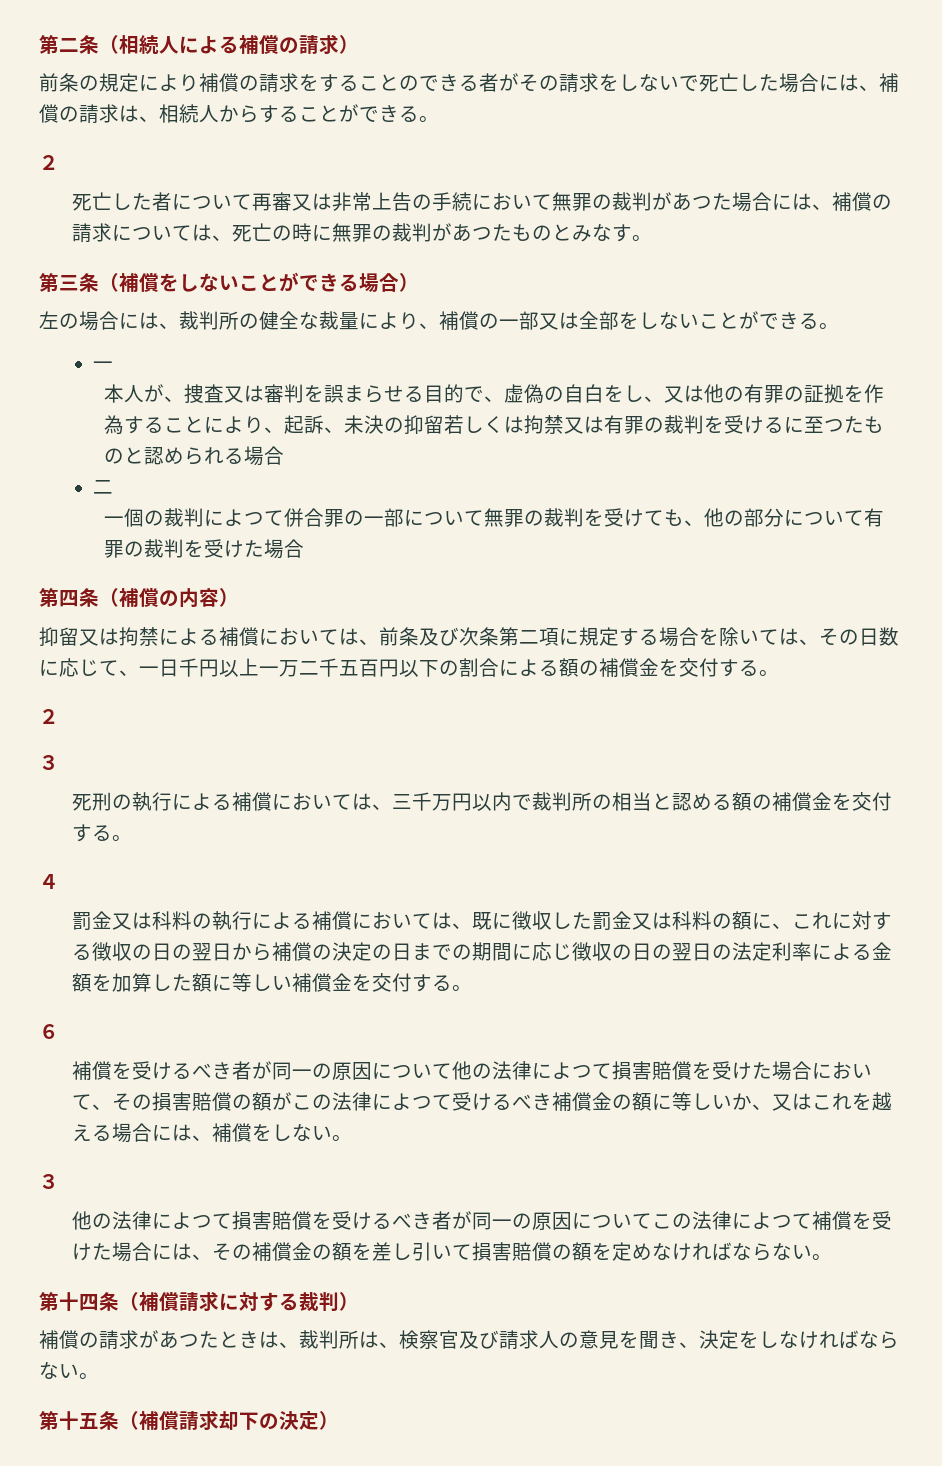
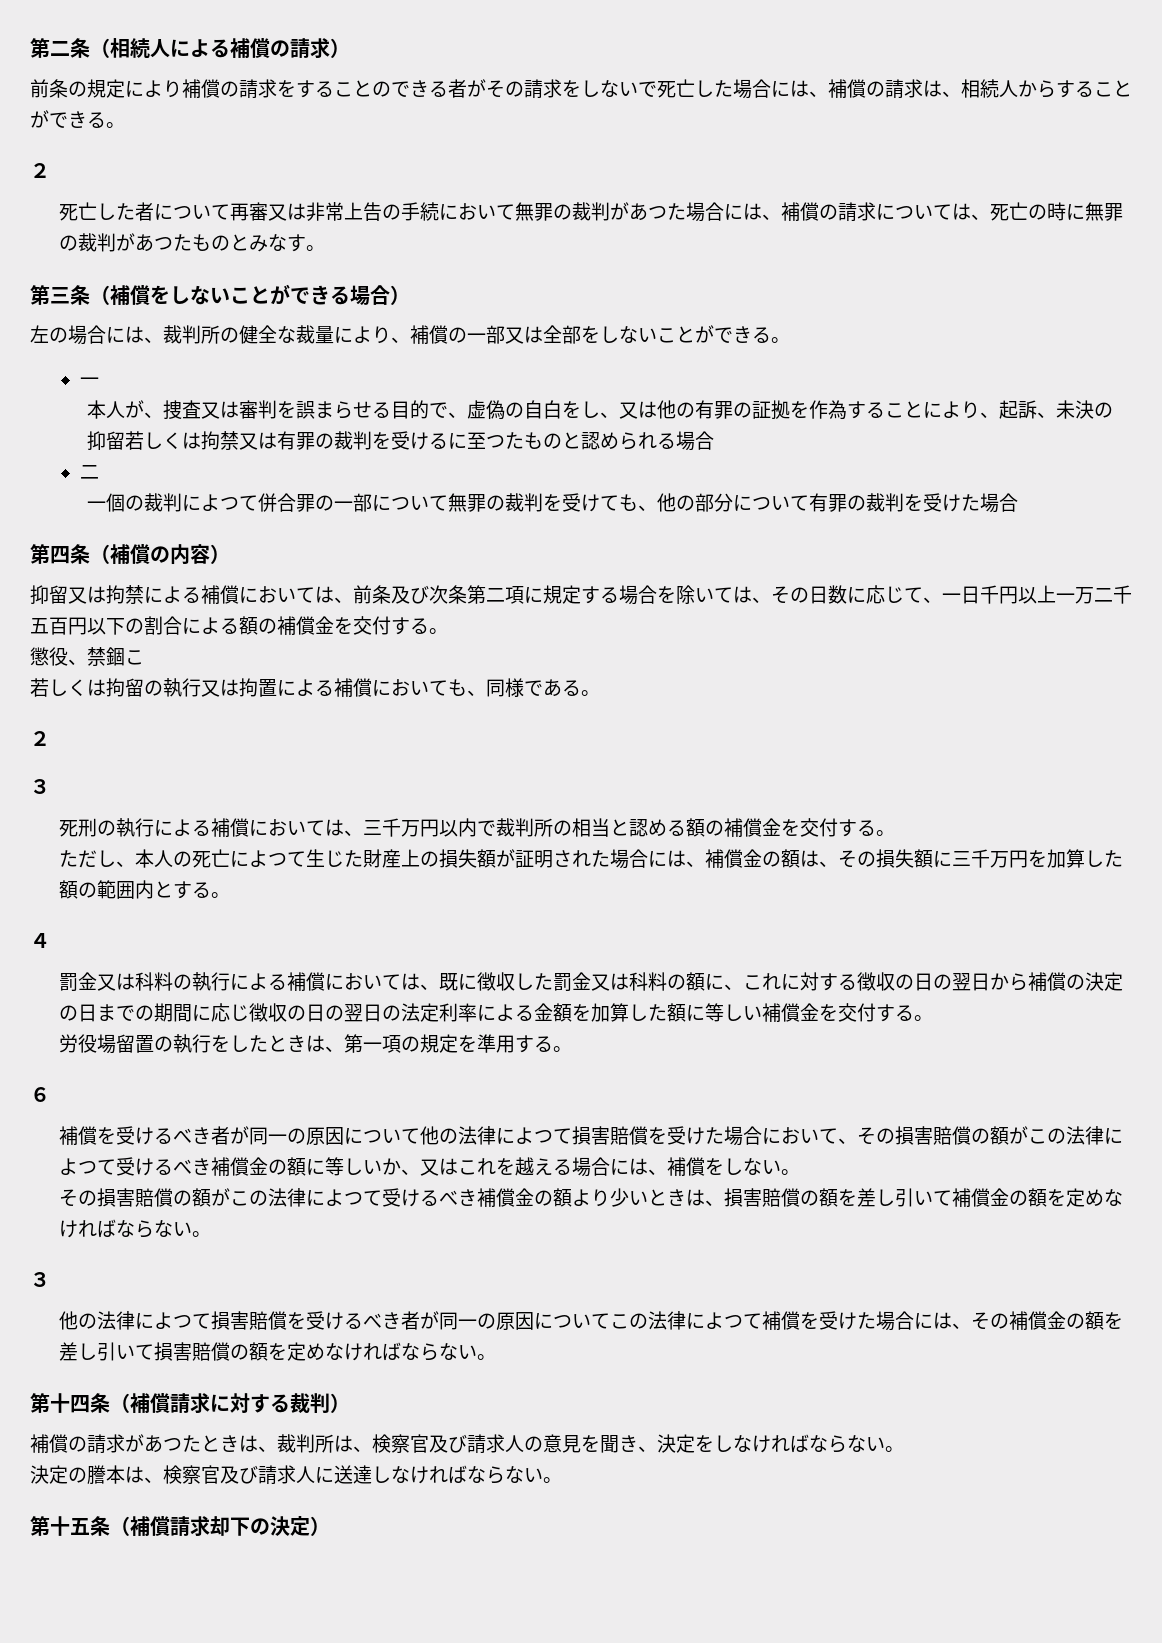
+ 懲役、禁錮こ
+ 若しくは拘留の執行又は拘置による補償においても、同様である。
+ ただし、本人の死亡によつて生じた財産上の損失額が証明された場合には、補償金の額は、その損失額に三千万円を加算した額の範囲内とする。
+ 労役場留置の執行をしたときは、第一項の規定を準用する。
+ その損害賠償の額がこの法律によつて受けるべき補償金の額より少いときは、損害賠償の額を差し引いて補償金の額を定めなければならない。
+ 決定の謄本は、検察官及び請求人に送達しなければならない。

